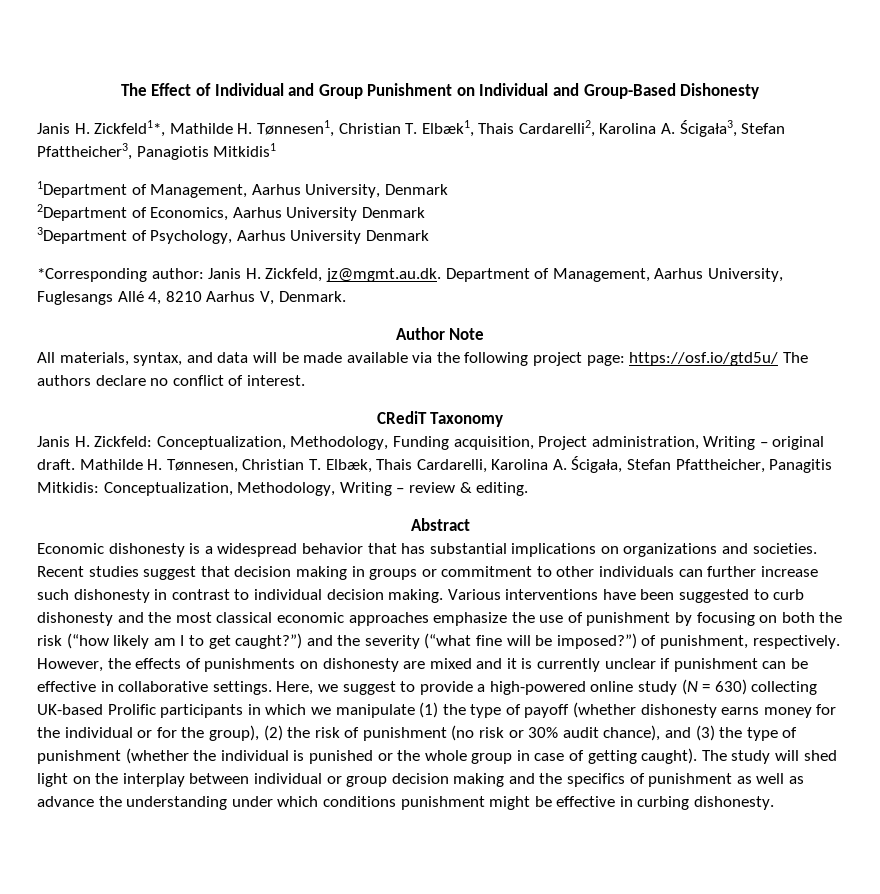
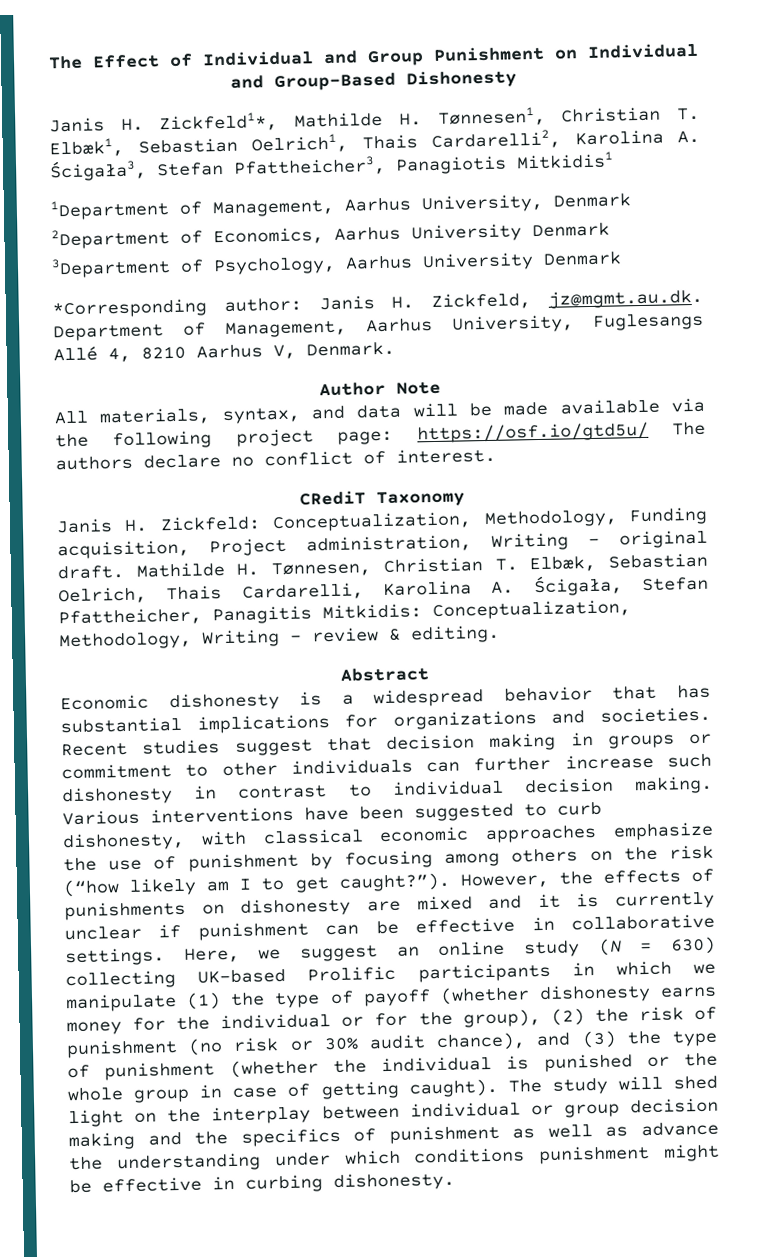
- Janis H. Zickfeld1*, Mathilde H. Tønnesen1, Christian T. Elbæk1, Thais Cardarelli2, Karolina A. Ścigała3, Stefan Pfattheicher3, Panagiotis Mitkidis1
+ Janis H. Zickfeld1*, Mathilde H. Tønnesen1, Christian T. Elbæk1, Sebastian Oelrich1, Thais Cardarelli2, Karolina A. Ścigała3, Stefan Pfattheicher3, Panagiotis Mitkidis1
- Mathilde H. Tønnesen, Christian T. Elbæk, Thais Cardarelli, Karolina A. Ścigała, Stefan Pfattheicher, Panagitis Mitkidis: Conceptualization, Methodology, Writing – review & editing.
+ Mathilde H. Tønnesen, Christian T. Elbæk, Sebastian Oelrich, Thais Cardarelli, Karolina A. Ścigała, Stefan Pfattheicher, Panagitis Mitkidis: Conceptualization, Methodology, Writing – review & editing.
- Economic dishonesty is a widespread behavior that has substantial implications on organizations and societies.
+ Economic dishonesty is a widespread behavior that has substantial implications for organizations and societies.
- Various interventions have been suggested to curb dishonesty and the most classical economic approaches emphasize the use of punishment by focusing on both the risk (“how likely am I to get caught?”) and the severity (“what fine will be imposed?”) of punishment, respectively.
+ Various interventions have been suggested to curb dishonesty, with classical economic approaches emphasize the use of punishment by focusing among others on the risk (“how likely am I to get caught?”).
- Here, we suggest to provide a high-powered online study (N = 630) collecting UK-based Prolific participants in which we manipulate (1) the type of payoff (whether dishonesty earns money for the individual or for the group), (2) the risk of punishment (no risk or 30% audit chance), and (3) the type of punishment (whether the individual is punished or the whole group in case of getting caught).
+ Here, we suggest an online study (N = 630) collecting UK-based Prolific participants in which we manipulate (1) the type of payoff (whether dishonesty earns money for the individual or for the group), (2) the risk of punishment (no risk or 30% audit chance), and (3) the type of punishment (whether the individual is punished or the whole group in case of getting caught).

